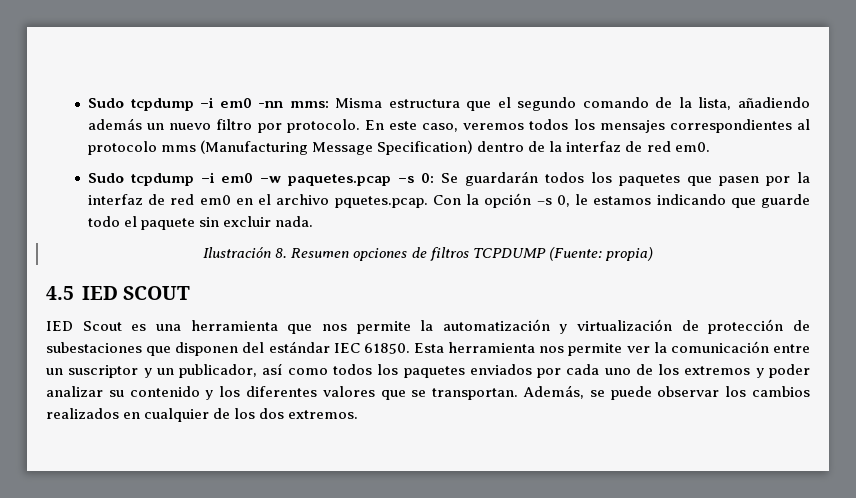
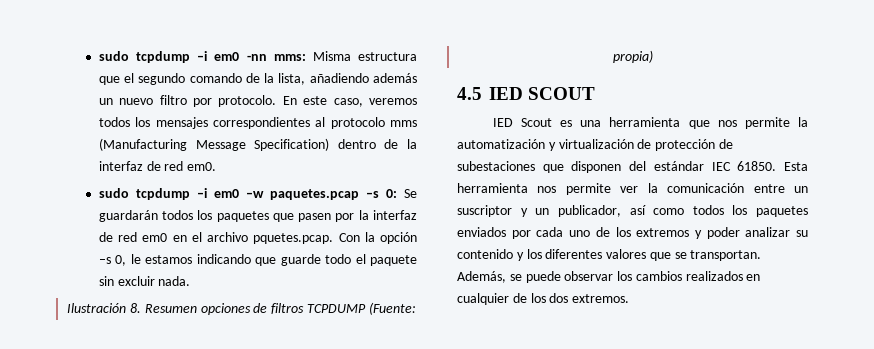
- Sudo tcpdump –i em0 -nn mms: Misma estructura que el segundo comando de la lista, añadiendo además un nuevo filtro por protocolo.
+ sudo tcpdump –i em0 -nn mms: Misma estructura que el segundo comando de la lista, añadiendo además un nuevo filtro por protocolo.
- Sudo tcpdump –i em0 –w paquetes.pcap –s 0: Se guardarán todos los paquetes que pasen por la interfaz de red em0 en el archivo pquetes.pcap. Con la opción –s 0, le estamos indicando que guarde todo el paquete sin excluir nada.
+ sudo tcpdump –i em0 –w paquetes.pcap –s 0: Se guardarán todos los paquetes que pasen por la interfaz de red em0 en el archivo pquetes.pcap. Con la opción –s 0, le estamos indicando que guarde todo el paquete sin excluir nada.

